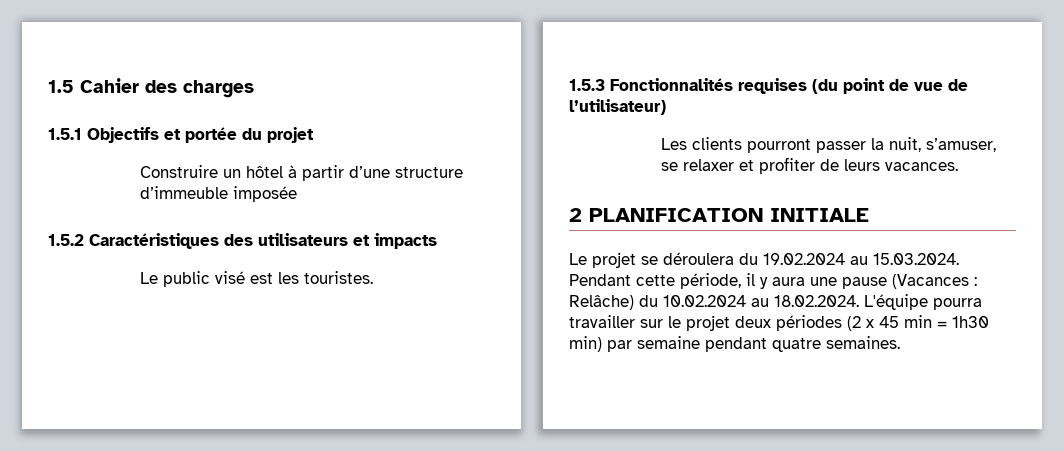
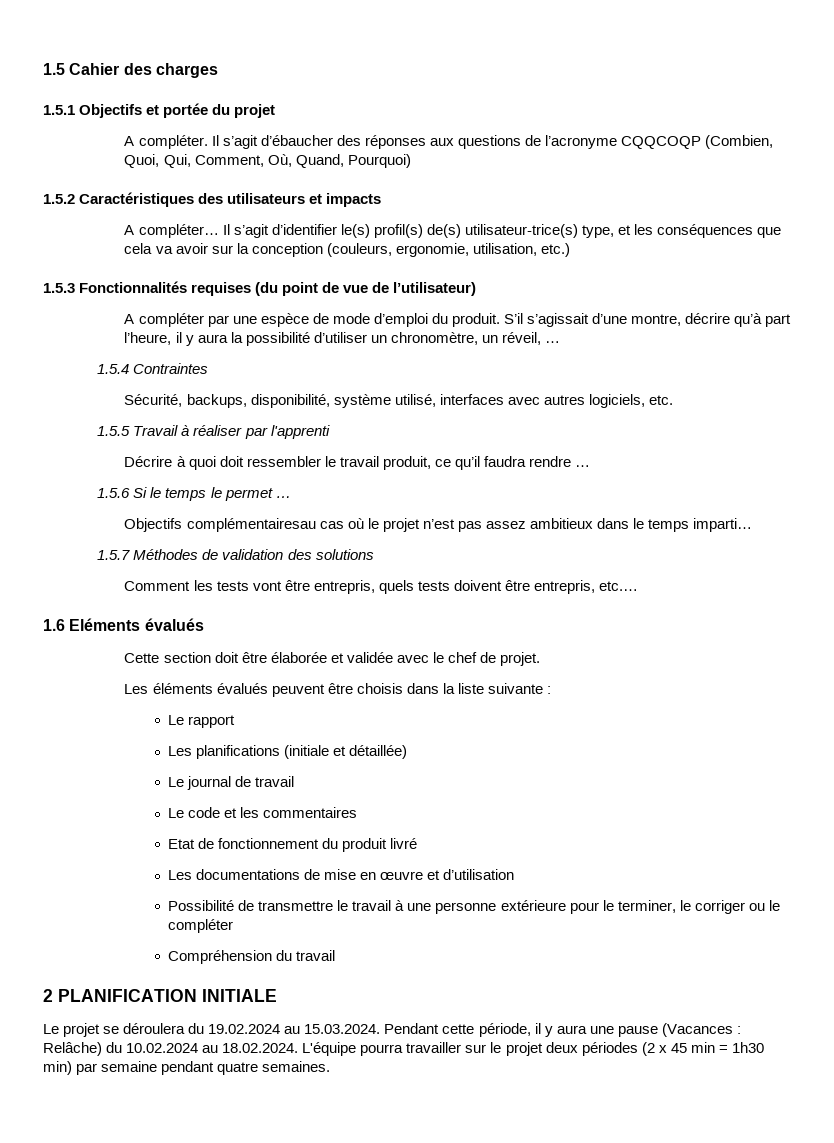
- Construire un hôtel à partir d’une structure d’immeuble imposée
+ A compléter. Il s’agit d’ébaucher des réponses aux questions de l’acronyme CQQCOQP (Combien, Quoi, Qui, Comment, Où, Quand, Pourquoi)
- Le public visé est les touristes.
+ A compléter… Il s’agit d’identifier le(s) profil(s) de(s) utilisateur-trice(s) type, et les conséquences que cela va avoir sur la conception (couleurs, ergonomie, utilisation, etc.)
- Les clients pourront passer la nuit, s’amuser, se relaxer et profiter de leurs vacances.
+ A compléter par une espèce de mode d’emploi du produit. S’il s’agissait d’une montre, décrire qu’à part l’heure, il y aura la possibilité d’utiliser un chronomètre, un réveil, …
+ 1.5.4 Contraintes
+ Sécurité, backups, disponibilité, système utilisé, interfaces avec autres logiciels, etc.
+ 1.5.5 Travail à réaliser par l'apprenti
+ Décrire à quoi doit ressembler le travail produit, ce qu’il faudra rendre …
+ 1.5.6 Si le temps le permet …
+ Objectifs complémentairesau cas où le projet n’est pas assez ambitieux dans le temps imparti…
+ 1.5.7 Méthodes de validation des solutions
+ Comment les tests vont être entrepris, quels tests doivent être entrepris, etc.…
+ 1.6 Eléments évalués
+ Cette section doit être élaborée et validée avec le chef de projet.
+ Les éléments évalués peuvent être choisis dans la liste suivante :
+ Le rapport
+ Les planifications (initiale et détaillée)
+ Le journal de travail
+ Le code et les commentaires
+ Etat de fonctionnement du produit livré
+ Les documentations de mise en œuvre et d’utilisation
+ Possibilité de transmettre le travail à une personne extérieure pour le terminer, le corriger ou le compléter
+ Compréhension du travail

